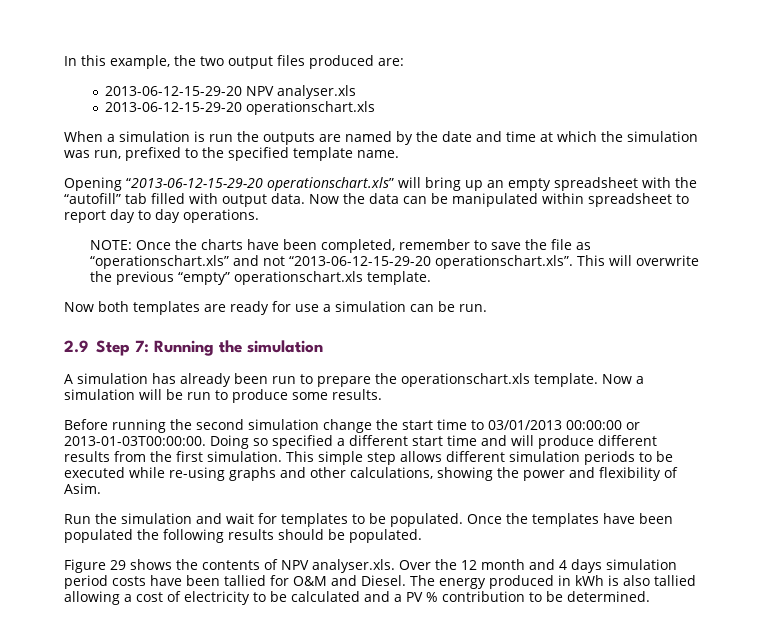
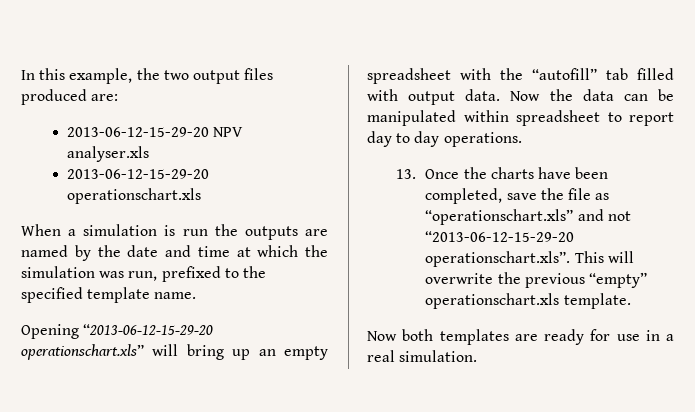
- NOTE: Once the charts have been completed, remember to save the file as “operationschart.xls” and not “2013-06-12-15-29-20 operationschart.xls”. This will overwrite the previous “empty” operationschart.xls template.
+ 13. Once the charts have been completed, save the file as “operationschart.xls” and not “2013-06-12-15-29-20 operationschart.xls”. This will overwrite the previous “empty” operationschart.xls template.
- Now both templates are ready for use a simulation can be run.
- 2.9 Step 7: Running the simulation
- A simulation has already been run to prepare the operationschart.xls template. Now a simulation will be run to produce some results.
- Before running the second simulation change the start time to 03/01/2013 00:00:00 or 2013-01-03T00:00:00. Doing so specified a different start time and will produce different results from the first simulation. This simple step allows different simulation periods to be executed while re-using graphs and other calculations, showing the power and flexibility of Asim.
- Run the simulation and wait for templates to be populated. Once the templates have been populated the following results should be populated.
- Figure 29 shows the contents of NPV analyser.xls. Over the 12 month and 4 days simulation period costs have been tallied for O&M and Diesel. The energy produced in kWh is also tallied allowing a cost of electricity to be calculated and a PV % contribution to be determined.
+ Now both templates are ready for use in a real simulation.

